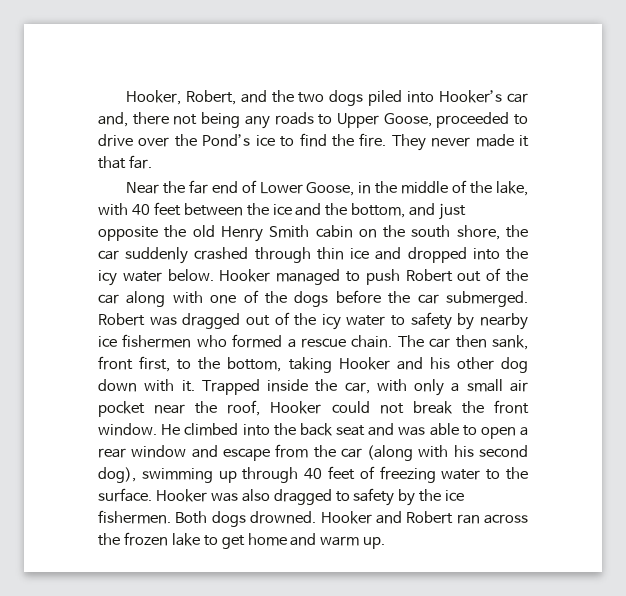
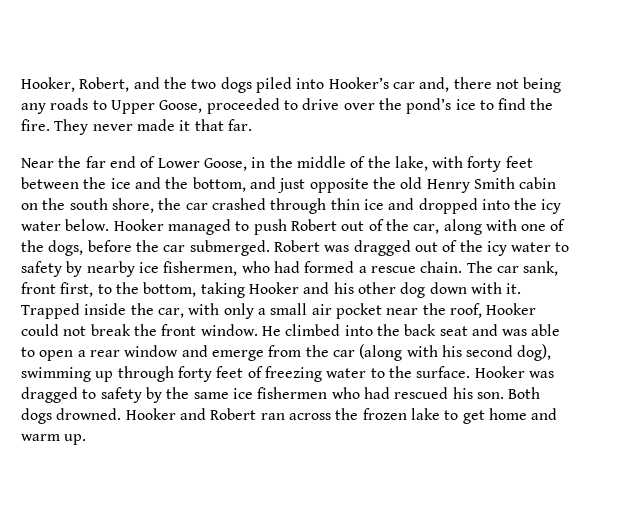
- Hooker, Robert, and the two dogs piled into Hooker’s car and, there not being any roads to Upper Goose, proceeded to drive over the Pond’s ice to find the fire.
+ Hooker, Robert, and the two dogs piled into Hooker’s car and, there not being any roads to Upper Goose, proceeded to drive over the pond’s ice to find the fire.
- Near the far end of Lower Goose, in the middle of the lake, with 40 feet between the ice and the bottom, and just opposite the old Henry Smith cabin on the south shore, the car suddenly crashed through thin ice and dropped into the icy water below.
+ Near the far end of Lower Goose, in the middle of the lake, with forty feet between the ice and the bottom, and just opposite the old Henry Smith cabin on the south shore, the car crashed through thin ice and dropped into the icy water below.
- Hooker managed to push Robert out of the car along with one of the dogs before the car submerged.
+ Hooker managed to push Robert out of the car, along with one of the dogs, before the car submerged.
- Robert was dragged out of the icy water to safety by nearby ice fishermen who formed a rescue chain.
+ Robert was dragged out of the icy water to safety by nearby ice fishermen, who had formed a rescue chain.
- The car then sank, front first, to the bottom, taking Hooker and his other dog down with it.
+ The car sank, front first, to the bottom, taking Hooker and his other dog down with it.
- He climbed into the back seat and was able to open a rear window and escape from the car (along with his second dog), swimming up through 40 feet of freezing water to the surface.
+ He climbed into the back seat and was able to open a rear window and emerge from the car (along with his second dog), swimming up through forty feet of freezing water to the surface.
- Hooker was also dragged to safety by the ice fishermen.
+ Hooker was dragged to safety by the same ice fishermen who had rescued his son.

